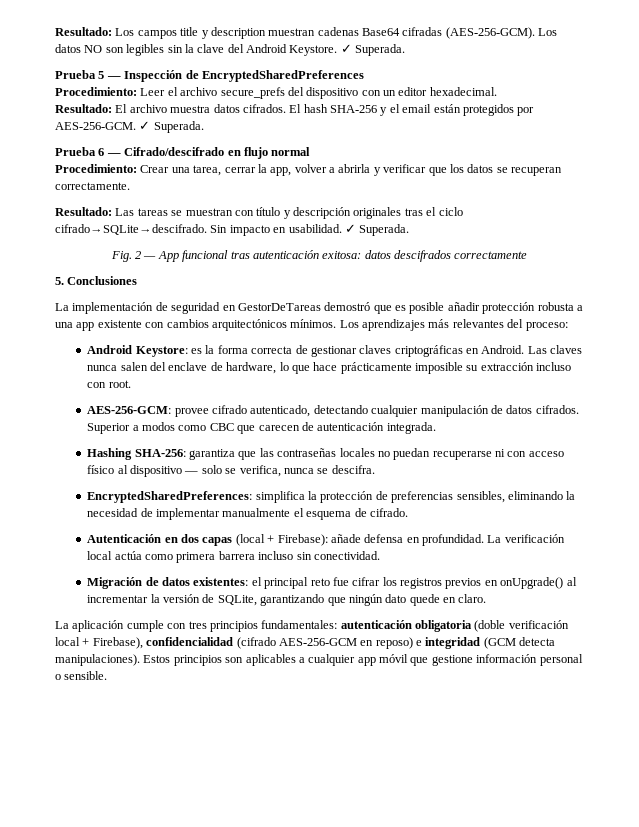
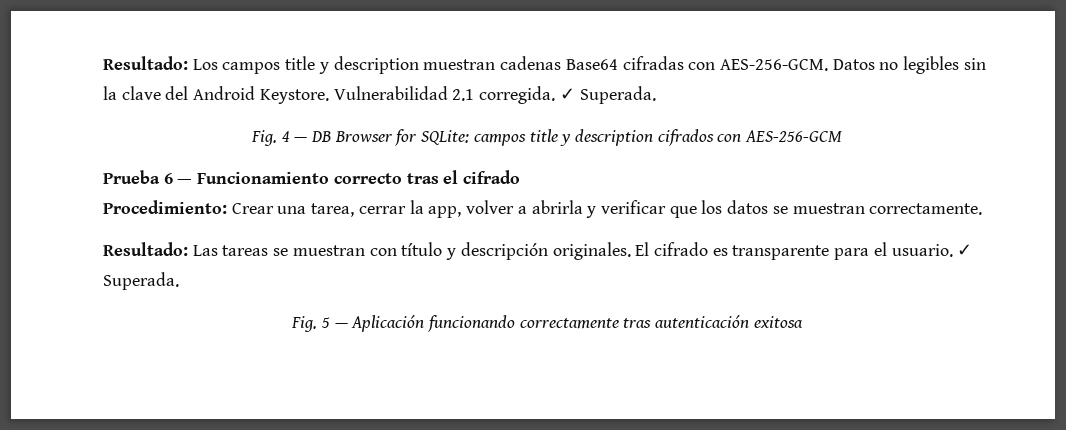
- Resultado: Los campos title y description muestran cadenas Base64 cifradas (AES-256-GCM). Los datos NO son legibles sin la clave del Android Keystore. ✓ Superada.
- Prueba 5 — Inspección de EncryptedSharedPreferences
- Procedimiento: Leer el archivo secure_prefs del dispositivo con un editor hexadecimal.
- Resultado: El archivo muestra datos cifrados. El hash SHA-256 y el email están protegidos por AES-256-GCM. ✓ Superada.
- Prueba 6 — Cifrado/descifrado en flujo normal
+ Resultado: Los campos title y description muestran cadenas Base64 cifradas con AES-256-GCM. Datos no legibles sin la clave del Android Keystore. Vulnerabilidad 2.1 corregida. ✓ Superada.
+ Fig. 4 — DB Browser for SQLite: campos title y description cifrados con AES-256-GCM
+ Prueba 6 — Funcionamiento correcto tras el cifrado
- Procedimiento: Crear una tarea, cerrar la app, volver a abrirla y verificar que los datos se recuperan correctamente.
+ Procedimiento: Crear una tarea, cerrar la app, volver a abrirla y verificar que los datos se muestran correctamente.
- Resultado: Las tareas se muestran con título y descripción originales tras el ciclo cifrado→SQLite→descifrado. Sin impacto en usabilidad. ✓ Superada.
- Fig. 2 — App funcional tras autenticación exitosa: datos descifrados correctamente
- 5. Conclusiones
- La implementación de seguridad en GestorDeTareas demostró que es posible añadir protección robusta a una app existente con cambios arquitectónicos mínimos. Los aprendizajes más relevantes del proceso:
- Android Keystore: es la forma correcta de gestionar claves criptográficas en Android. Las claves nunca salen del enclave de hardware, lo que hace prácticamente imposible su extracción incluso con root.
- AES-256-GCM: provee cifrado autenticado, detectando cualquier manipulación de datos cifrados. Superior a modos como CBC que carecen de autenticación integrada.
- Hashing SHA-256: garantiza que las contraseñas locales no puedan recuperarse ni con acceso físico al dispositivo — solo se verifica, nunca se descifra.
- EncryptedSharedPreferences: simplifica la protección de preferencias sensibles, eliminando la necesidad de implementar manualmente el esquema de cifrado.
- Autenticación en dos capas (local + Firebase): añade defensa en profundidad. La verificación local actúa como primera barrera incluso sin conectividad.
- Migración de datos existentes: el principal reto fue cifrar los registros previos en onUpgrade() al incrementar la versión de SQLite, garantizando que ningún dato quede en claro.
- La aplicación cumple con tres principios fundamentales: autenticación obligatoria (doble verificación local + Firebase), confidencialidad (cifrado AES-256-GCM en reposo) e integridad (GCM detecta manipulaciones). Estos principios son aplicables a cualquier app móvil que gestione información personal o sensible.
+ Resultado: Las tareas se muestran con título y descripción originales. El cifrado es transparente para el usuario. ✓ Superada.
+ Fig. 5 — Aplicación funcionando correctamente tras autenticación exitosa

